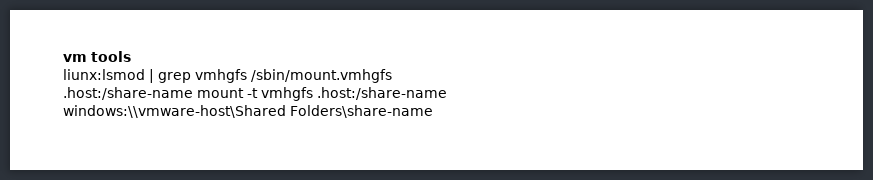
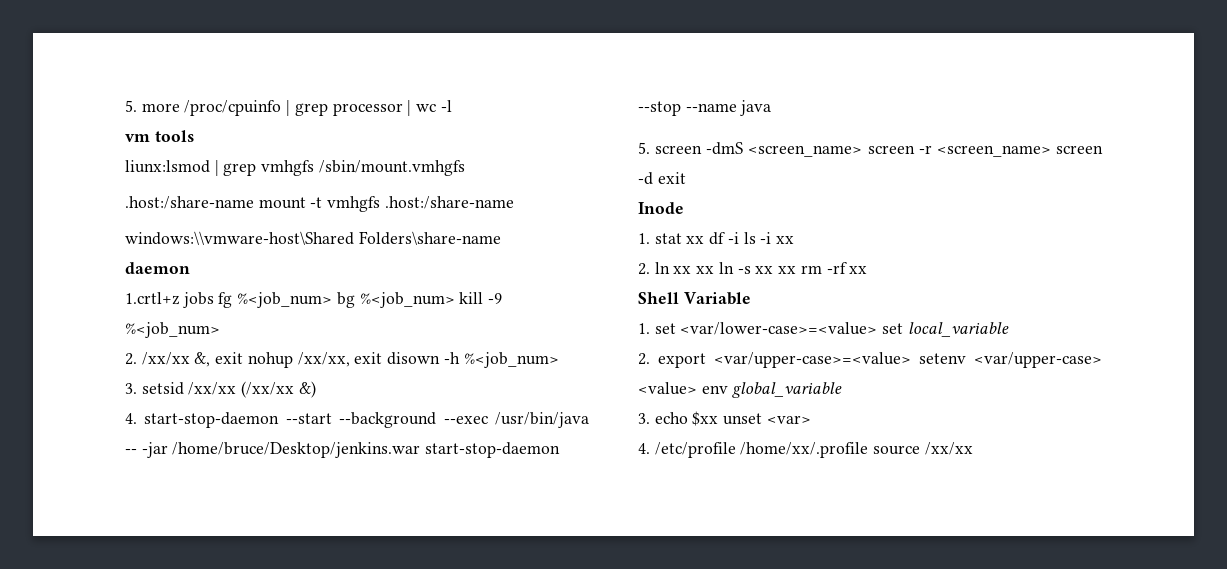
+ 5. more /proc/cpuinfo | grep processor | wc -l
+ daemon
+ 1.crtl+z jobs fg %<job_num> bg %<job_num> kill -9 %<job_num>
+ 2. /xx/xx &, exit nohup /xx/xx, exit disown -h %<job_num>
+ 3. setsid /xx/xx (/xx/xx &)
+ 4. start-stop-daemon --start --background --exec /usr/bin/java -- -jar /home/bruce/Desktop/jenkins.war start-stop-daemon --stop --name java
+ 5. screen -dmS <screen_name> screen -r <screen_name> screen -d exit
+ Inode
+ 1. stat xx df -i ls -i xx
+ 2. ln xx xx ln -s xx xx rm -rf xx
+ Shell Variable
+ 1. set <var/lower-case>=<value> set local_variable
+ 2. export <var/upper-case>=<value> setenv <var/upper-case> <value> env global_variable
+ 3. echo $xx unset <var>
+ 4. /etc/profile /home/xx/.profile source /xx/xx

